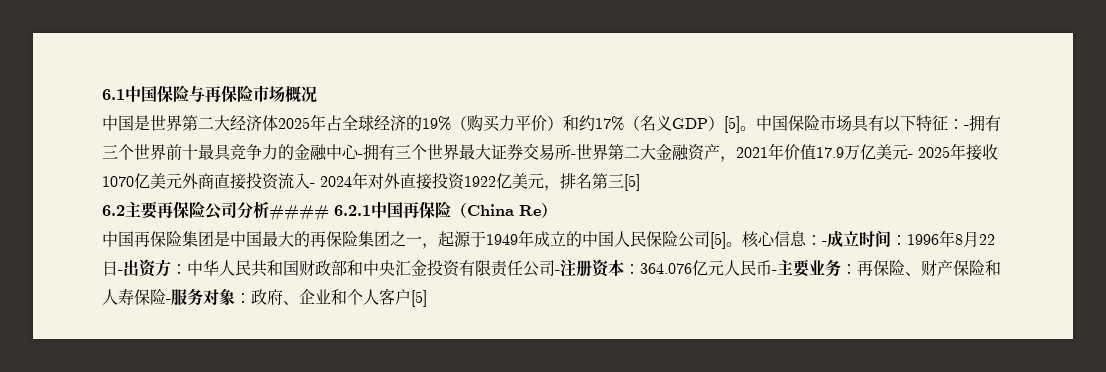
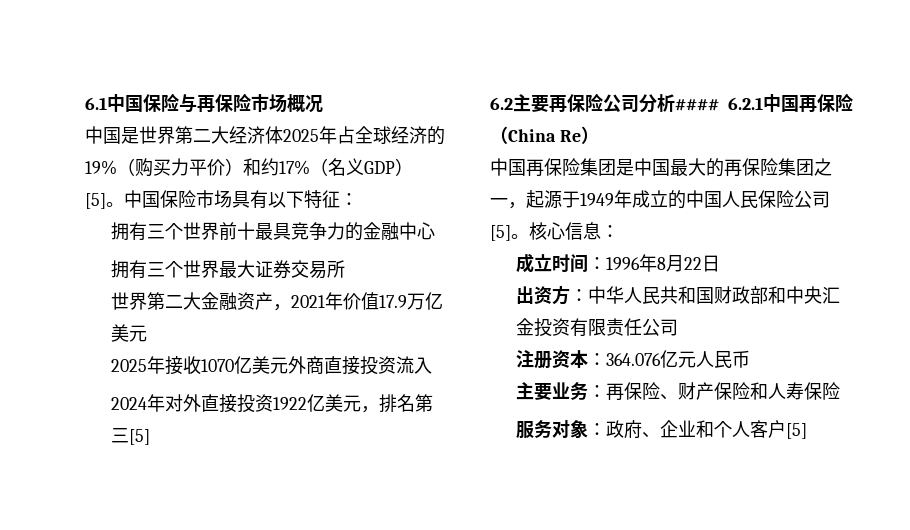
- 中国保险市场具有以下特征：-拥有三个世界前十最具竞争力的金融中心-拥有三个世界最大证券交易所-世界第二大金融资产，2021年价值17.9万亿美元- 2025年接收1070亿美元外商直接投资流入- 2024年对外直接投资1922亿美元，排名第三[5]
+ 中国保险市场具有以下特征：
+ 拥有三个世界前十最具竞争力的金融中心
+ 拥有三个世界最大证券交易所
+ 世界第二大金融资产，2021年价值17.9万亿美元
+ 2025年接收1070亿美元外商直接投资流入
+ 2024年对外直接投资1922亿美元，排名第三[5]
- 核心信息：-成立时间：1996年8月22日-出资方：中华人民共和国财政部和中央汇金投资有限责任公司-注册资本：364.076亿元人民币-主要业务：再保险、财产保险和人寿保险-服务对象：政府、企业和个人客户[5]
+ 核心信息：
+ 成立时间：1996年8月22日
+ 出资方：中华人民共和国财政部和中央汇金投资有限责任公司
+ 注册资本：364.076亿元人民币
+ 主要业务：再保险、财产保险和人寿保险
+ 服务对象：政府、企业和个人客户[5]

